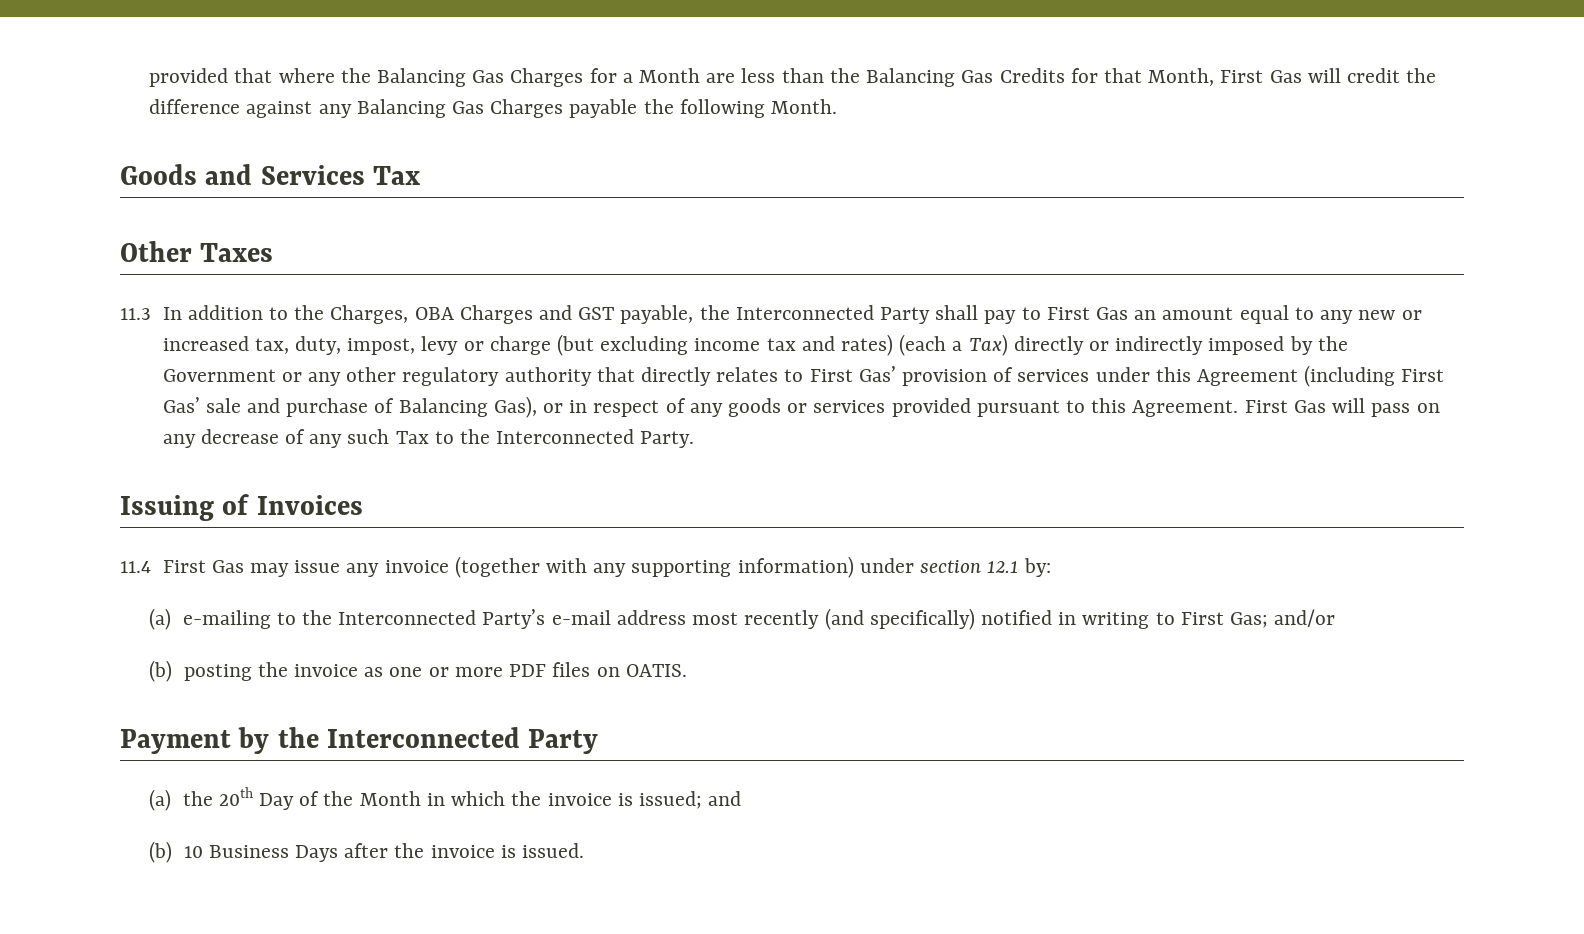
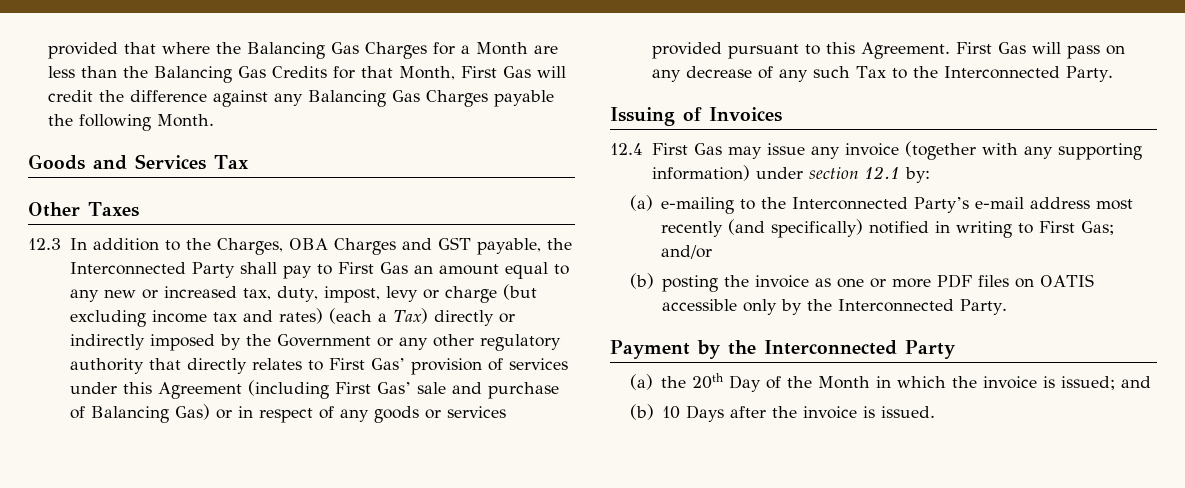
- 11.3 In addition to the Charges, OBA Charges and GST payable, the Interconnected Party shall pay to First Gas an amount equal to any new or increased tax, duty, impost, levy or charge (but excluding income tax and rates) (each a Tax) directly or indirectly imposed by the Government or any other regulatory authority that directly relates to First Gas’ provision of services under this Agreement (including First Gas’ sale and purchase of Balancing Gas), or in respect of any goods or services provided pursuant to this Agreement.
+ 12.3 In addition to the Charges, OBA Charges and GST payable, the Interconnected Party shall pay to First Gas an amount equal to any new or increased tax, duty, impost, levy or charge (but excluding income tax and rates) (each a Tax) directly or indirectly imposed by the Government or any other regulatory authority that directly relates to First Gas’ provision of services under this Agreement (including First Gas’ sale and purchase of Balancing Gas) or in respect of any goods or services provided pursuant to this Agreement.
- 11.4 First Gas may issue any invoice (together with any supporting information) under section 12.1 by:
+ 12.4 First Gas may issue any invoice (together with any supporting information) under section 12.1 by:
- (b) posting the invoice as one or more PDF files on OATIS.
+ (b) posting the invoice as one or more PDF files on OATIS accessible only by the Interconnected Party.
- (b) 10 Business Days after the invoice is issued.
+ (b) 10 Days after the invoice is issued.

